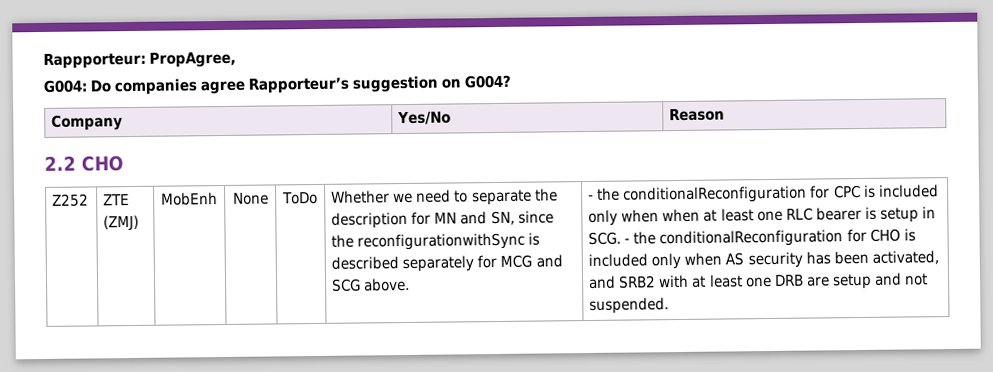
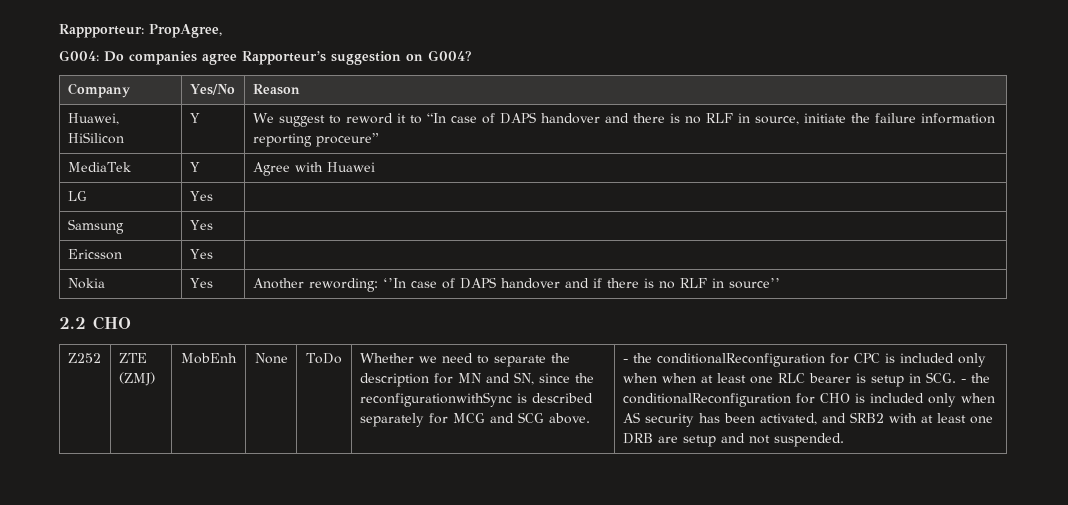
+ Huawei, HiSilicon | Y | We suggest to reword it to “In case of DAPS handover and there is no RLF in source, initiate the failure information reporting proceure”
+ MediaTek | Y | Agree with Huawei
+ LG | Yes |
+ Samsung | Yes |
+ Ericsson | Yes |
+ Nokia | Yes | Another rewording: ‘’In case of DAPS handover and if there is no RLF in source’’

